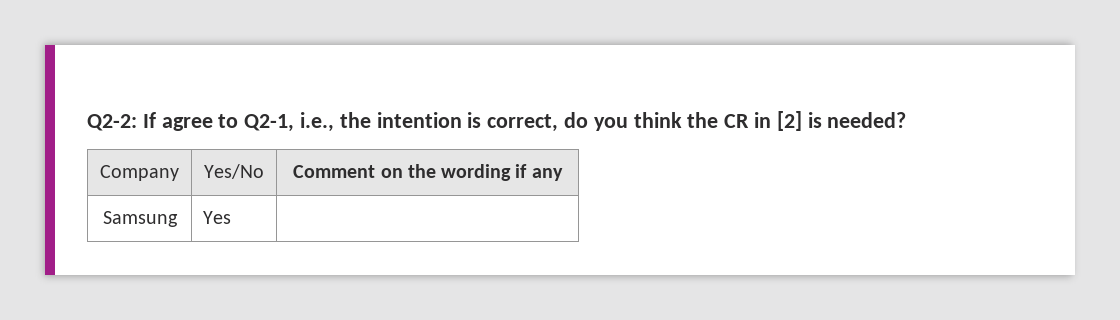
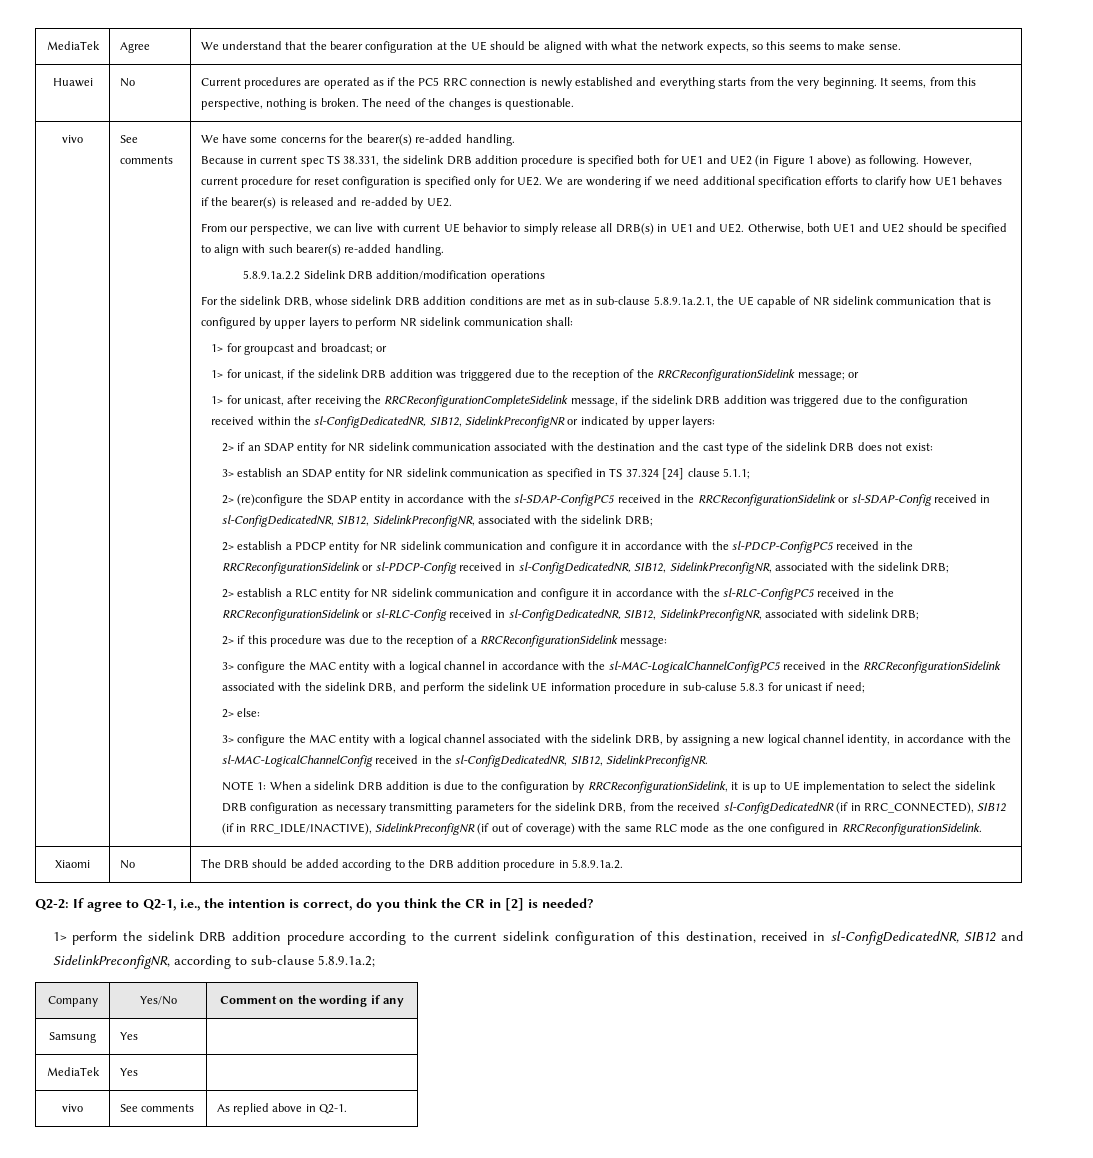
+ MediaTek | Agree | We understand that the bearer configuration at the UE should be aligned with what the network expects, so this seems to make sense.
+ Huawei | No | Current procedures are operated as if the PC5 RRC connection is newly established and everything starts from the very beginning. It seems, from this perspective, nothing is broken. The need of the changes is questionable.
+ vivo | See comments | We have some concerns for the bearer(s) re-added handling.
+ Because in current spec TS 38.331, the sidelink DRB addition procedure is specified both for UE1 and UE2 (in Figure 1 above) as following. However, current procedure for reset configuration is specified only for UE2. We are wondering if we need additional specification efforts to clarify how UE1 behaves if the bearer(s) is released and re-added by UE2.
+ From our perspective, we can live with current UE behavior to simply release all DRB(s) in UE1 and UE2. Otherwise, both UE1 and UE2 should be specified to align with such bearer(s) re-added handling.
+ 5.8.9.1a.2.2 Sidelink DRB addition/modification operations
+ For the sidelink DRB, whose sidelink DRB addition conditions are met as in sub-clause 5.8.9.1a.2.1, the UE capable of NR sidelink communication that is configured by upper layers to perform NR sidelink communication shall:
+ 1> for groupcast and broadcast; or
+ 1> for unicast, if the sidelink DRB addition was trigggered due to the reception of the RRCReconfigurationSidelink message; or
+ 1> for unicast, after receiving the RRCReconfigurationCompleteSidelink message, if the sidelink DRB addition was triggered due to the configuration received within the sl-ConfigDedicatedNR, SIB12, SidelinkPreconfigNR or indicated by upper layers:
+ 2> if an SDAP entity for NR sidelink communication associated with the destination and the cast type of the sidelink DRB does not exist:
+ 3> establish an SDAP entity for NR sidelink communication as specified in TS 37.324 [24] clause 5.1.1;
+ 2> (re)configure the SDAP entity in accordance with the sl-SDAP-ConfigPC5 received in the RRCReconfigurationSidelink or sl-SDAP-Config received in sl-ConfigDedicatedNR, SIB12, SidelinkPreconfigNR, associated with the sidelink DRB;
+ 2> establish a PDCP entity for NR sidelink communication and configure it in accordance with the sl-PDCP-ConfigPC5 received in the RRCReconfigurationSidelink or sl-PDCP-Config received in sl-ConfigDedicatedNR, SIB12, SidelinkPreconfigNR, associated with the sidelink DRB;
+ 2> establish a RLC entity for NR sidelink communication and configure it in accordance with the sl-RLC-ConfigPC5 received in the RRCReconfigurationSidelink or sl-RLC-Config received in sl-ConfigDedicatedNR, SIB12, SidelinkPreconfigNR, associated with sidelink DRB;
+ 2> if this procedure was due to the reception of a RRCReconfigurationSidelink message:
+ 3> configure the MAC entity with a logical channel in accordance with the sl-MAC-LogicalChannelConfigPC5 received in the RRCReconfigurationSidelink associated with the sidelink DRB, and perform the sidelink UE information procedure in sub-caluse 5.8.3 for unicast if need;
+ 2> else:
+ 3> configure the MAC entity with a logical channel associated with the sidelink DRB, by assigning a new logical channel identity, in accordance with the sl-MAC-LogicalChannelConfig received in the sl-ConfigDedicatedNR, SIB12, SidelinkPreconfigNR.
+ NOTE 1: When a sidelink DRB addition is due to the configuration by RRCReconfigurationSidelink, it is up to UE implementation to select the sidelink DRB configuration as necessary transmitting parameters for the sidelink DRB, from the received sl-ConfigDedicatedNR (if in RRC_CONNECTED), SIB12 (if in RRC_IDLE/INACTIVE), SidelinkPreconfigNR (if out of coverage) with the same RLC mode as the one configured in RRCReconfigurationSidelink.
+ Xiaomi | No | The DRB should be added according to the DRB addition procedure in 5.8.9.1a.2.
+ 1> perform the sidelink DRB addition procedure according to the current sidelink configuration of this destination, received in sl-ConfigDedicatedNR, SIB12 and SidelinkPreconfigNR, according to sub-clause 5.8.9.1a.2;
+ MediaTek | Yes |
+ vivo | See comments | As replied above in Q2-1.

